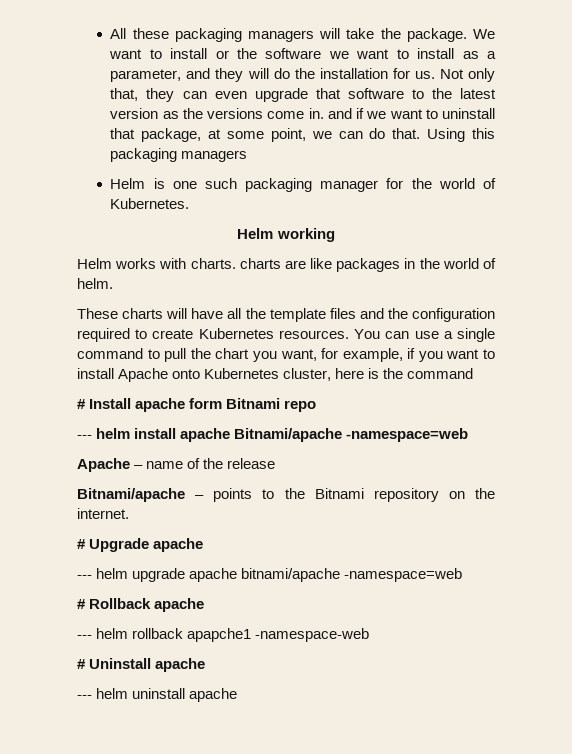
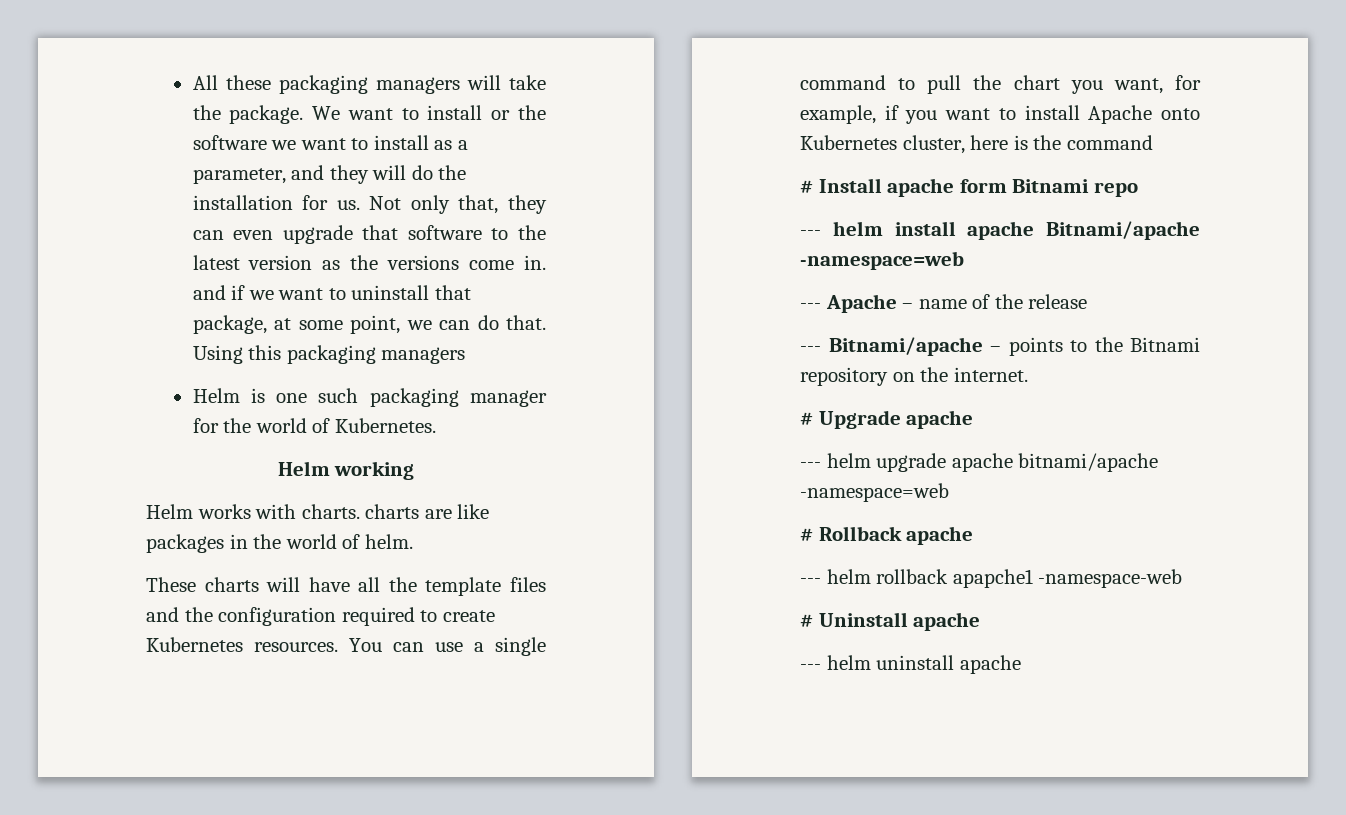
- Apache – name of the release
+ --- Apache – name of the release
- Bitnami/apache – points to the Bitnami repository on the internet.
+ --- Bitnami/apache – points to the Bitnami repository on the internet.

